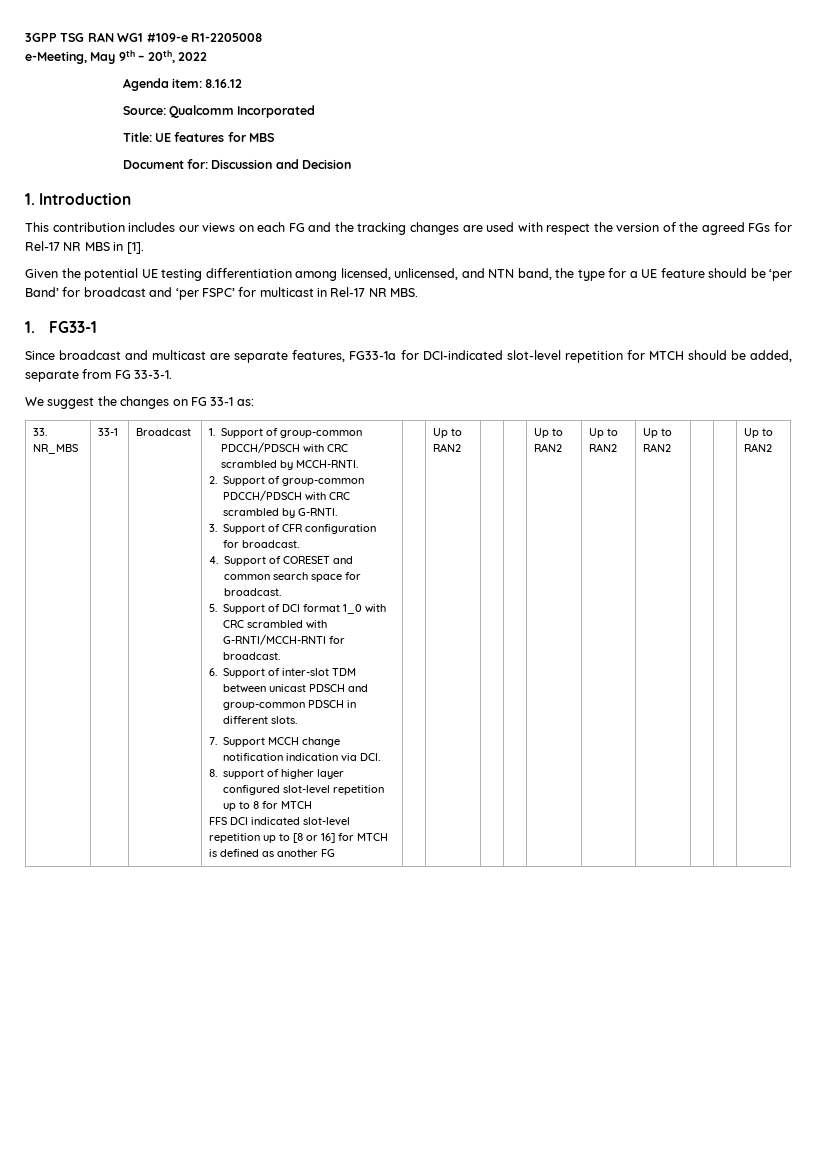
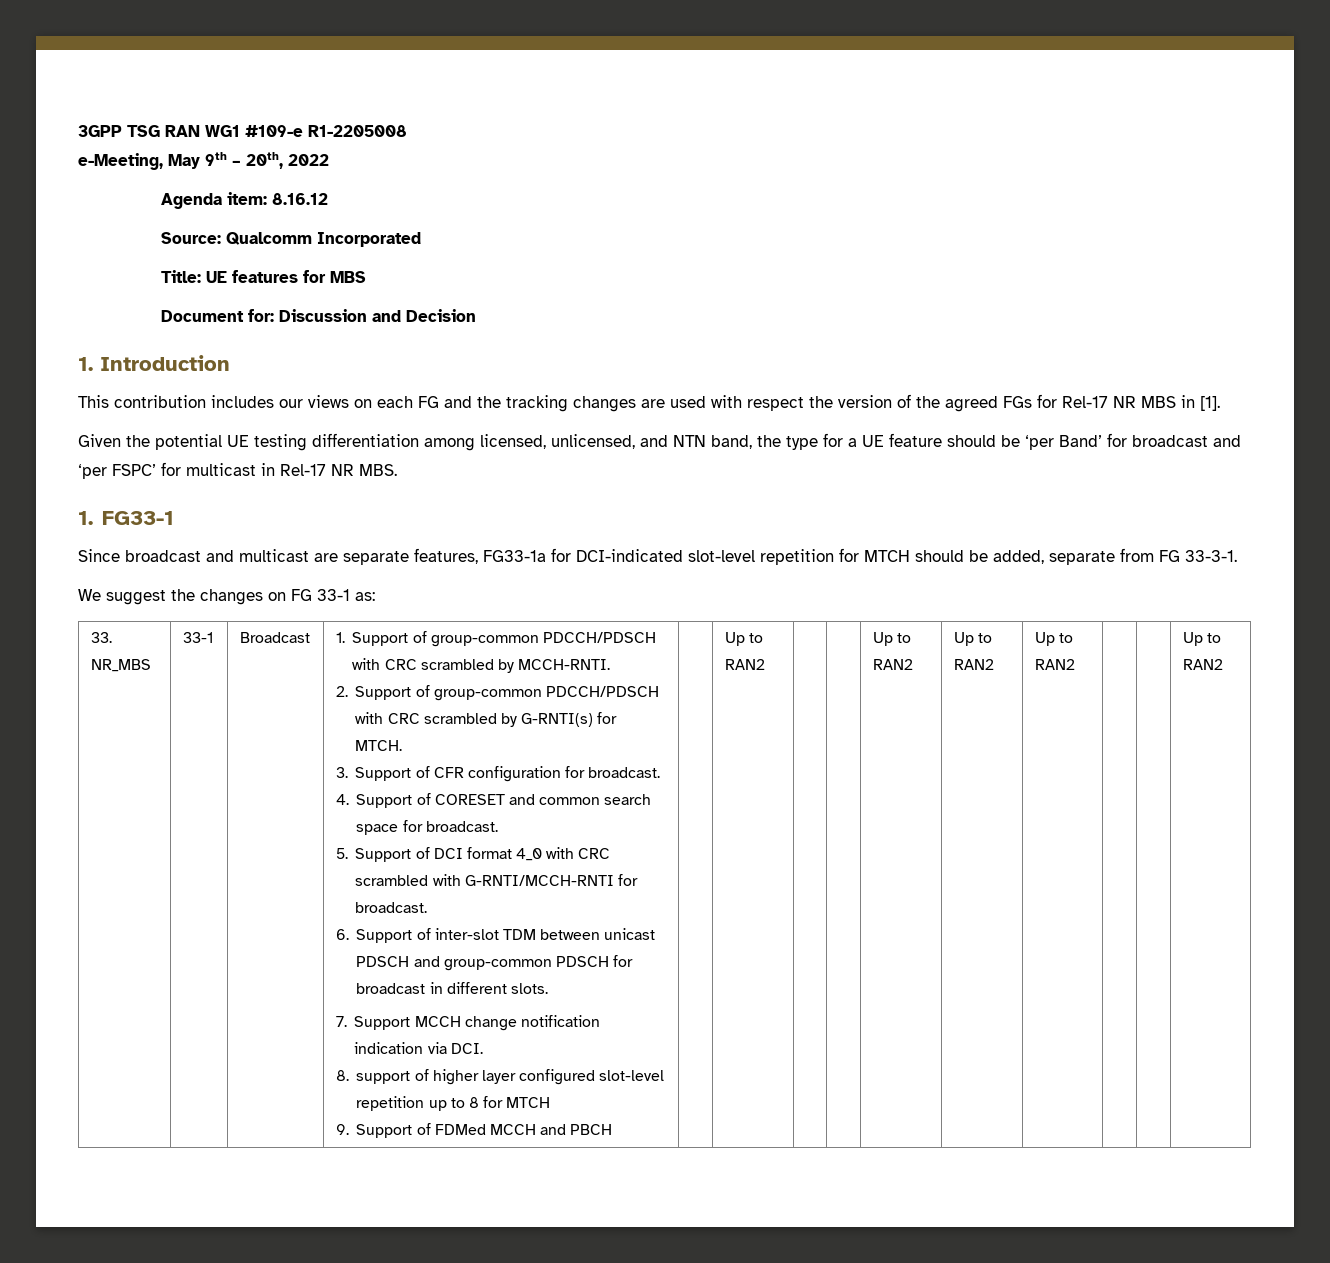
- 2. Support of group-common PDCCH/PDSCH with CRC scrambled by G-RNTI.
+ 2. Support of group-common PDCCH/PDSCH with CRC scrambled by G-RNTI(s) for MTCH.
- 5. Support of DCI format 1_0 with CRC scrambled with G-RNTI/MCCH-RNTI for broadcast.
+ 5. Support of DCI format 4_0 with CRC scrambled with G-RNTI/MCCH-RNTI for broadcast.
- 6. Support of inter-slot TDM between unicast PDSCH and group-common PDSCH in different slots.
+ 6. Support of inter-slot TDM between unicast PDSCH and group-common PDSCH for broadcast in different slots.
- FFS DCI indicated slot-level repetition up to [8 or 16] for MTCH is defined as another FG
+ 9. Support of FDMed MCCH and PBCH

